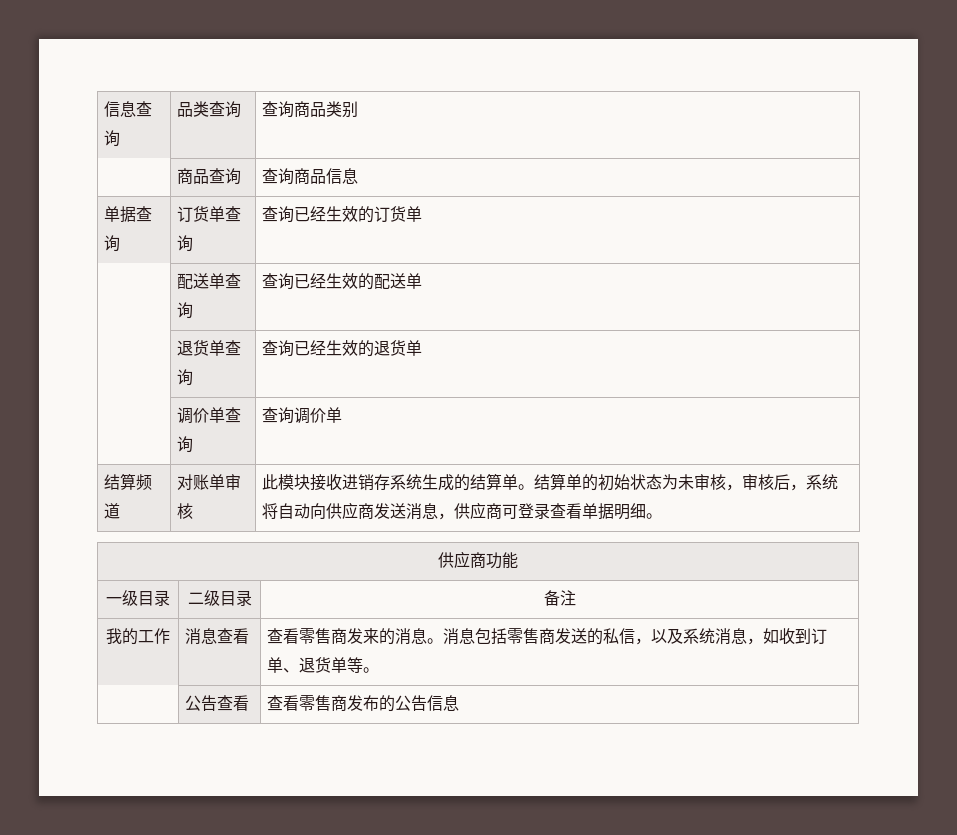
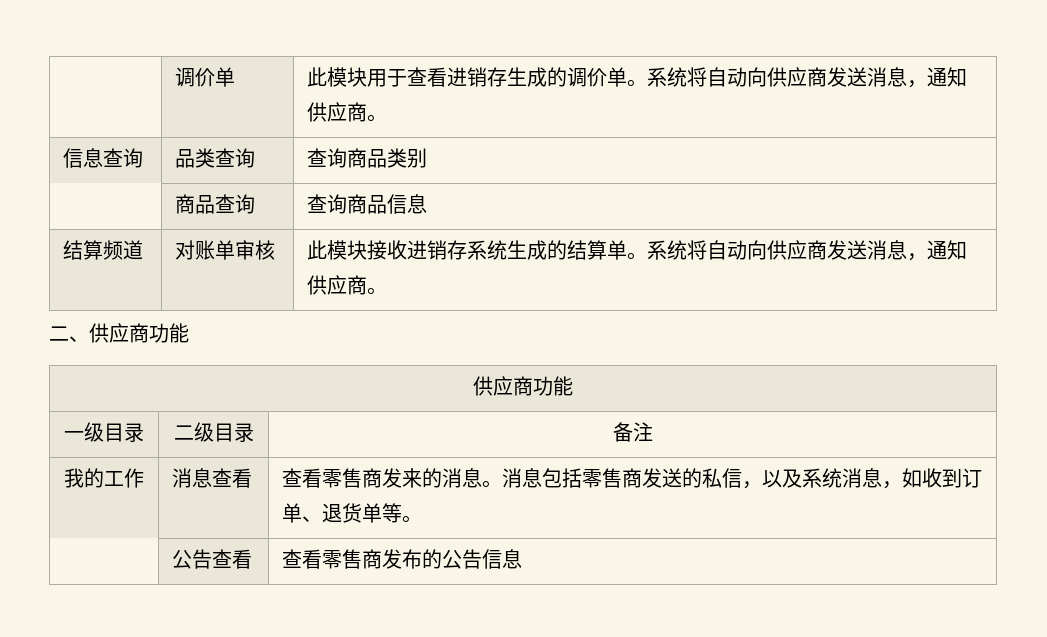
+ | 调价单 | 此模块用于查看进销存生成的调价单。系统将自动向供应商发送消息，通知供应商。
- 单据查询 | 订货单查询 | 查询已经生效的订货单
- | 配送单查询 | 查询已经生效的配送单
- | 退货单查询 | 查询已经生效的退货单
- | 调价单查询 | 查询调价单
- 结算频道 | 对账单审核 | 此模块接收进销存系统生成的结算单。结算单的初始状态为未审核，审核后，系统将自动向供应商发送消息，供应商可登录查看单据明细。
+ 结算频道 | 对账单审核 | 此模块接收进销存系统生成的结算单。系统将自动向供应商发送消息，通知供应商。
+ 二、供应商功能

